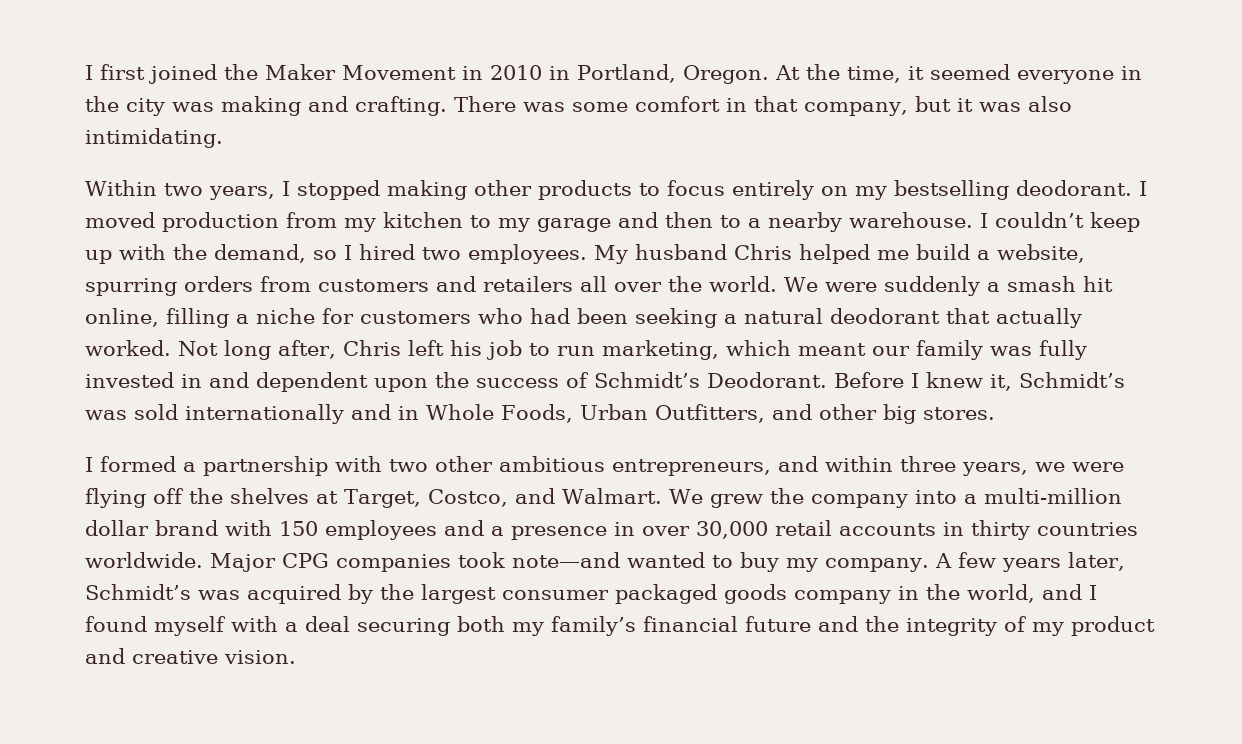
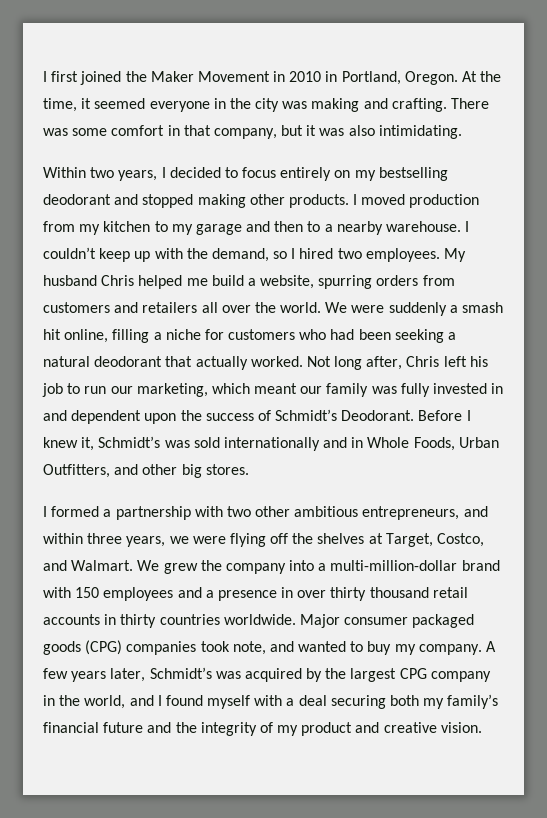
- Within two years, I stopped making other products to focus entirely on my bestselling deodorant.
+ Within two years, I decided to focus entirely on my bestselling deodorant and stopped making other products.
- Not long after, Chris left his job to run marketing, which meant our family was fully invested in and dependent upon the success of Schmidt’s Deodorant.
+ Not long after, Chris left his job to run our marketing, which meant our family was fully invested in and dependent upon the success of Schmidt’s Deodorant.
- We grew the company into a multi-million dollar brand with 150 employees and a presence in over 30,000 retail accounts in thirty countries worldwide.
+ We grew the company into a multi-million-dollar brand with 150 employees and a presence in over thirty thousand retail accounts in thirty countries worldwide.
- Major CPG companies took note—and wanted to buy my company.
+ Major consumer packaged goods (CPG) companies took note, and wanted to buy my company.
- A few years later, Schmidt’s was acquired by the largest consumer packaged goods company in the world, and I found myself with a deal securing both my family’s financial future and the integrity of my product and creative vision.
+ A few years later, Schmidt’s was acquired by the largest CPG company in the world, and I found myself with a deal securing both my family’s financial future and the integrity of my product and creative vision.

